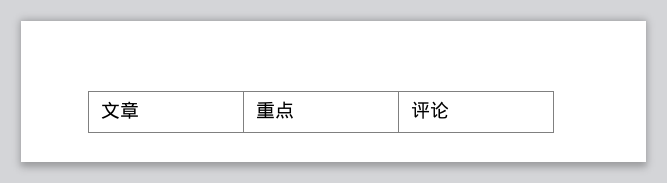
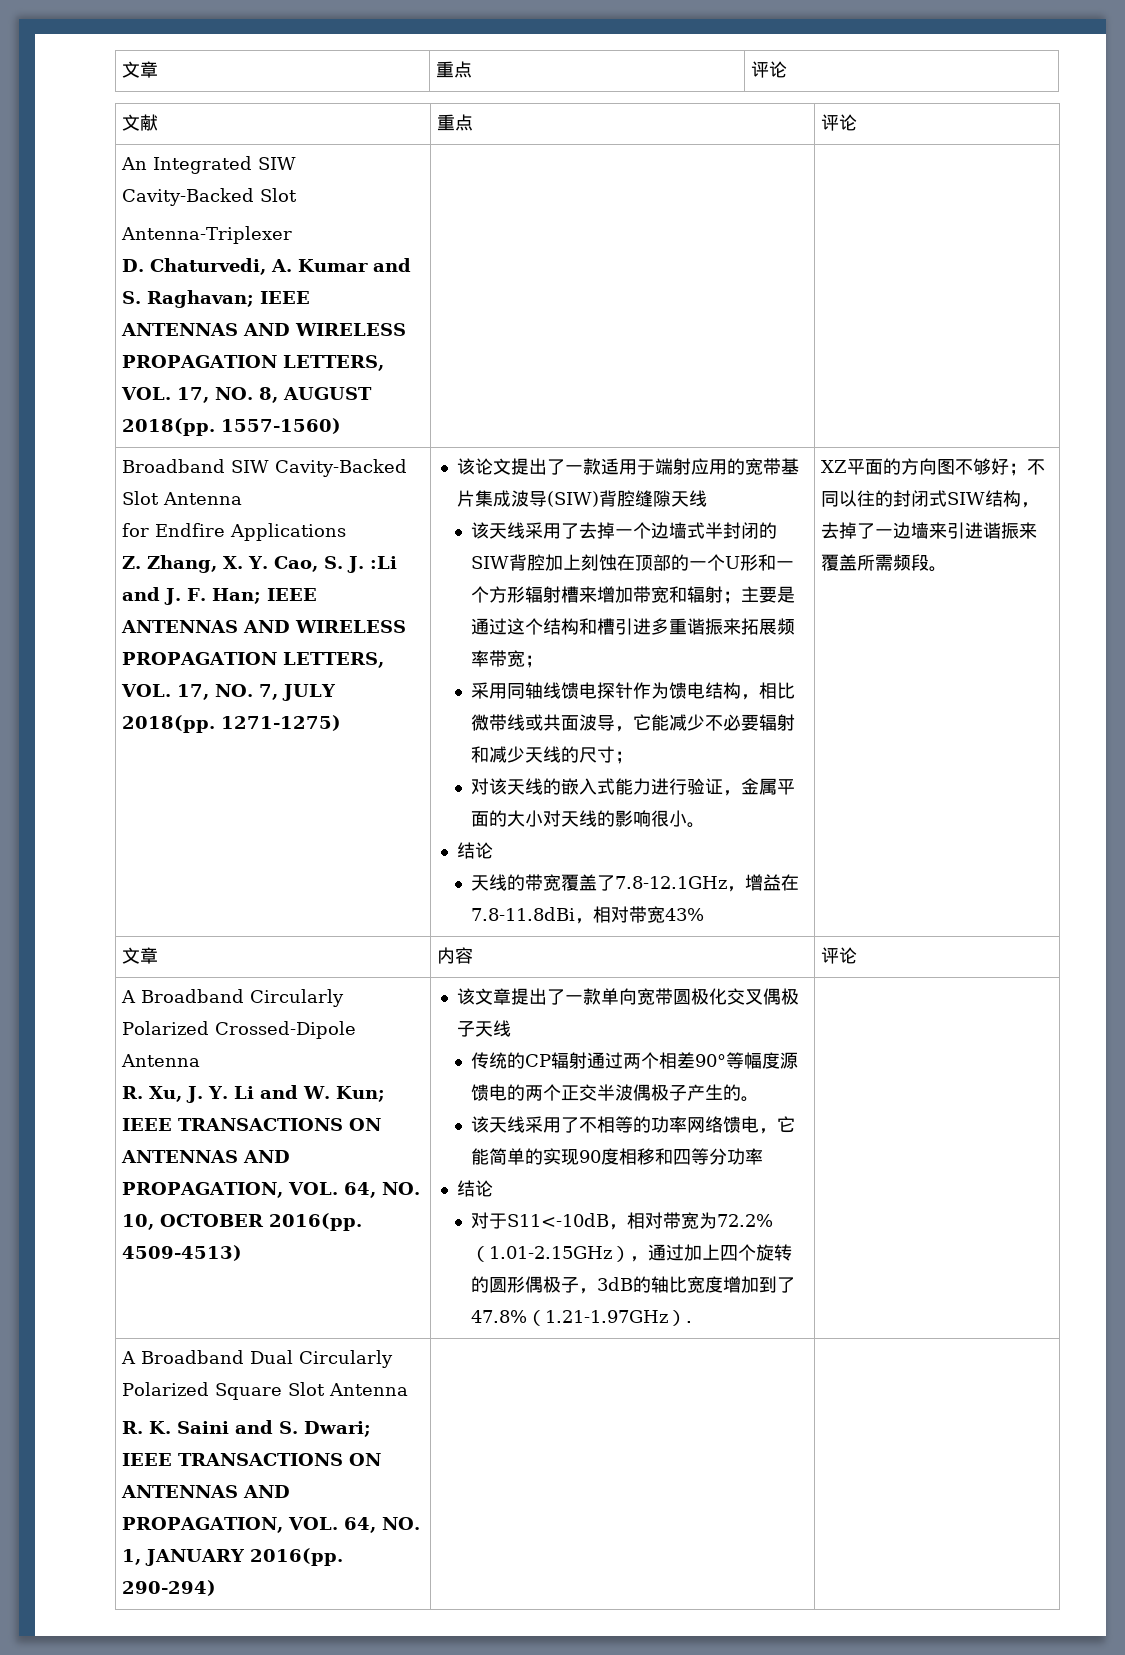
+ 文献 | 重点 | 评论
+ An Integrated SIW Cavity-Backed Slot
+ Antenna-Triplexer
+ D. Chaturvedi, A. Kumar and S. Raghavan; IEEE ANTENNAS AND WIRELESS PROPAGATION LETTERS, VOL. 17, NO. 8, AUGUST 2018(pp. 1557-1560) | |
+ Broadband SIW Cavity-Backed Slot Antenna
+ for Endfire Applications
+ Z. Zhang, X. Y. Cao, S. J. :Li and J. F. Han; IEEE ANTENNAS AND WIRELESS PROPAGATION LETTERS, VOL. 17, NO. 7, JULY 2018(pp. 1271-1275) | 该论文提出了一款适用于端射应用的宽带基片集成波导(SIW)背腔缝隙天线
+ 该天线采用了去掉一个边墙式半封闭的SIW背腔加上刻蚀在顶部的一个U形和一个方形辐射槽来增加带宽和辐射；主要是通过这个结构和槽引进多重谐振来拓展频率带宽；
+ 采用同轴线馈电探针作为馈电结构，相比微带线或共面波导，它能减少不必要辐射和减少天线的尺寸；
+ 对该天线的嵌入式能力进行验证，金属平面的大小对天线的影响很小。
+ 结论
+ 天线的带宽覆盖了7.8-12.1GHz，增益在7.8-11.8dBi，相对带宽43% | XZ平面的方向图不够好；不同以往的封闭式SIW结构，去掉了一边墙来引进谐振来覆盖所需频段。
+ 文章 | 内容 | 评论
+ A Broadband Circularly Polarized Crossed-Dipole Antenna
+ R. Xu, J. Y. Li and W. Kun; IEEE TRANSACTIONS ON ANTENNAS AND PROPAGATION, VOL. 64, NO. 10, OCTOBER 2016(pp. 4509-4513) | 该文章提出了一款单向宽带圆极化交叉偶极子天线
+ 传统的CP辐射通过两个相差90°等幅度源馈电的两个正交半波偶极子产生的。
+ 该天线采用了不相等的功率网络馈电，它能简单的实现90度相移和四等分功率
+ 结论
+ 对于S11<-10dB，相对带宽为72.2%（1.01-2.15GHz），通过加上四个旋转的圆形偶极子，3dB的轴比宽度增加到了47.8%（1.21-1.97GHz）. |
+ A Broadband Dual Circularly Polarized Square Slot Antenna
+ R. K. Saini and S. Dwari; IEEE TRANSACTIONS ON ANTENNAS AND PROPAGATION, VOL. 64, NO. 1, JANUARY 2016(pp. 290-294) | |

